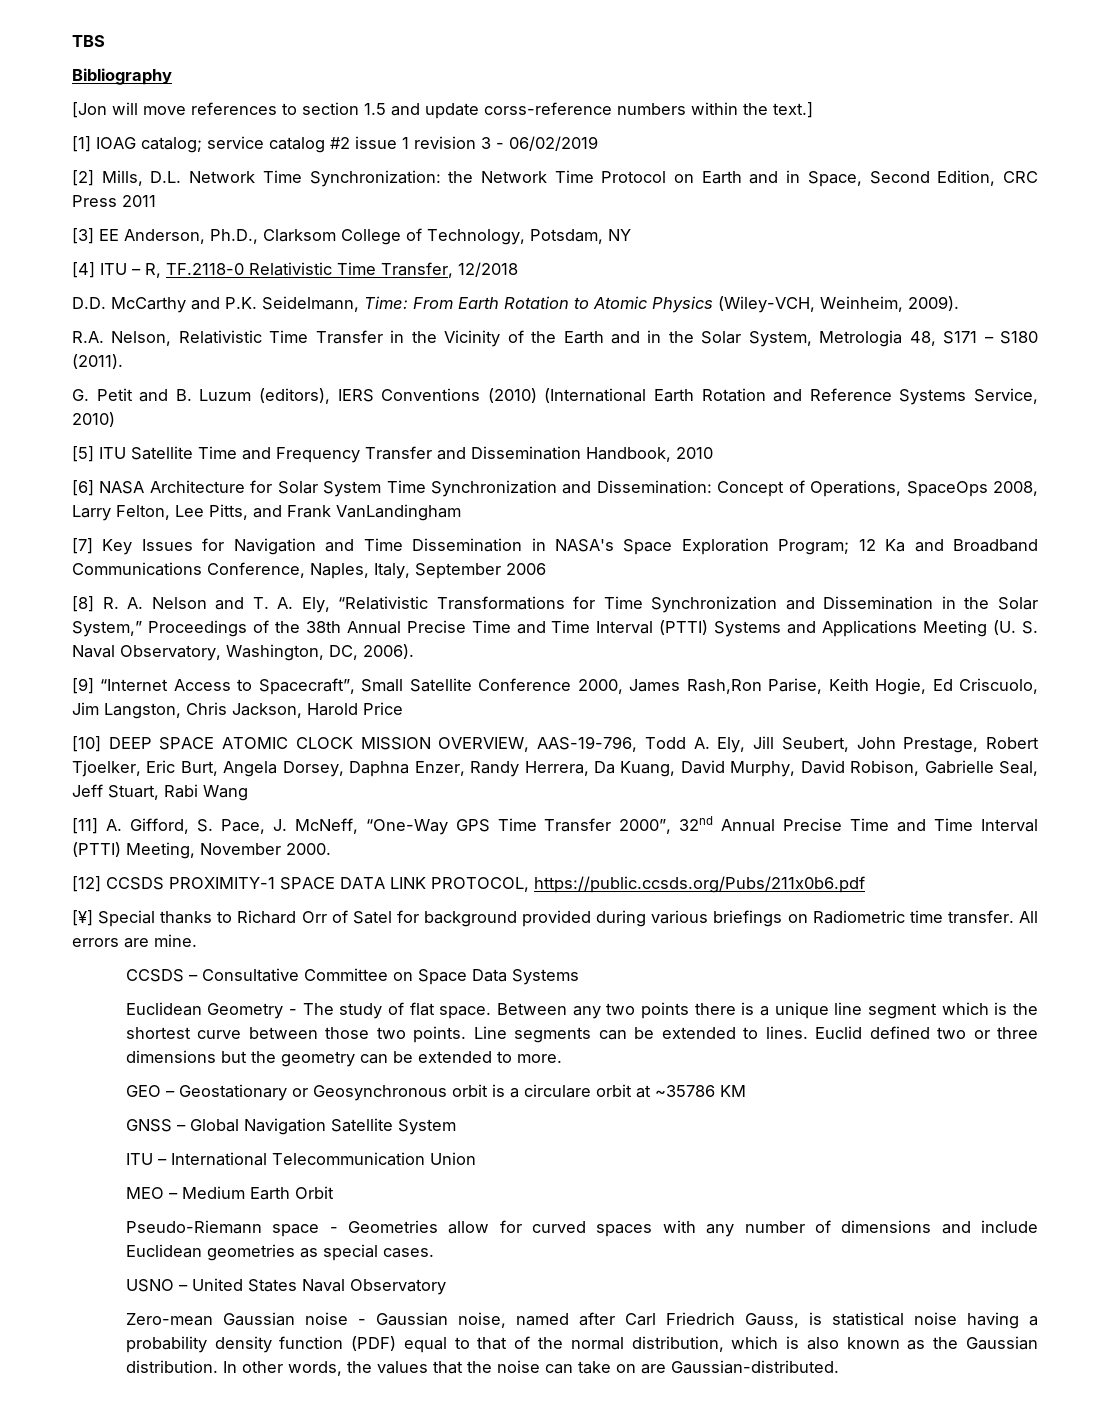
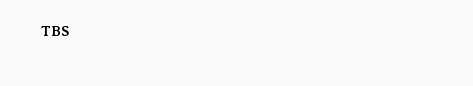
- Bibliography
- [Jon will move references to section 1.5 and update corss-reference numbers within the text.]
- [1] IOAG catalog; service catalog #2 issue 1 revision 3 - 06/02/2019
- [2] Mills, D.L. Network Time Synchronization: the Network Time Protocol on Earth and in Space, Second Edition, CRC Press 2011
- [3] EE Anderson, Ph.D., Clarksom College of Technology, Potsdam, NY
- [4] ITU – R, TF.2118-0 Relativistic Time Transfer, 12/2018
- D.D. McCarthy and P.K. Seidelmann, Time: From Earth Rotation to Atomic Physics (Wiley-VCH, Weinheim, 2009).
- R.A. Nelson, Relativistic Time Transfer in the Vicinity of the Earth and in the Solar System, Metrologia 48, S171 – S180 (2011).
- G. Petit and B. Luzum (editors), IERS Conventions (2010) (International Earth Rotation and Reference Systems Service, 2010)
- [5] ITU Satellite Time and Frequency Transfer and Dissemination Handbook, 2010
- [6] NASA Architecture for Solar System Time Synchronization and Dissemination: Concept of Operations, SpaceOps 2008, Larry Felton, Lee Pitts, and Frank VanLandingham
- [7] Key Issues for Navigation and Time Dissemination in NASA's Space Exploration Program; 12 Ka and Broadband Communications Conference, Naples, Italy, September 2006
- [8] R. A. Nelson and T. A. Ely, “Relativistic Transformations for Time Synchronization and Dissemination in the Solar System,” Proceedings of the 38th Annual Precise Time and Time Interval (PTTI) Systems and Applications Meeting (U. S. Naval Observatory, Washington, DC, 2006).
- [9] “Internet Access to Spacecraft”, Small Satellite Conference 2000, James Rash,Ron Parise, Keith Hogie, Ed Criscuolo, Jim Langston, Chris Jackson, Harold Price
- [10] DEEP SPACE ATOMIC CLOCK MISSION OVERVIEW, AAS-19-796, Todd A. Ely, Jill Seubert, John Prestage, Robert Tjoelker, Eric Burt, Angela Dorsey, Daphna Enzer, Randy Herrera, Da Kuang, David Murphy, David Robison, Gabrielle Seal, Jeff Stuart, Rabi Wang
- [11] A. Gifford, S. Pace, J. McNeff, “One-Way GPS Time Transfer 2000”, 32nd Annual Precise Time and Time Interval (PTTI) Meeting, November 2000.
- [12] CCSDS PROXIMITY-1 SPACE DATA LINK PROTOCOL, https://public.ccsds.org/Pubs/211x0b6.pdf
- [¥] Special thanks to Richard Orr of Satel for background provided during various briefings on Radiometric time transfer. All errors are mine.
- CCSDS – Consultative Committee on Space Data Systems
- Euclidean Geometry - The study of flat space. Between any two points there is a unique line segment which is the shortest curve between those two points. Line segments can be extended to lines. Euclid defined two or three dimensions but the geometry can be extended to more.
- GEO – Geostationary or Geosynchronous orbit is a circulare orbit at ~35786 KM
- GNSS – Global Navigation Satellite System
- ITU – International Telecommunication Union
- MEO – Medium Earth Orbit
- Pseudo-Riemann space - Geometries allow for curved spaces with any number of dimensions and include Euclidean geometries as special cases.
- USNO – United States Naval Observatory
- Zero-mean Gaussian noise - Gaussian noise, named after Carl Friedrich Gauss, is statistical noise having a probability density function (PDF) equal to that of the normal distribution, which is also known as the Gaussian distribution. In other words, the values that the noise can take on are Gaussian-distributed.

